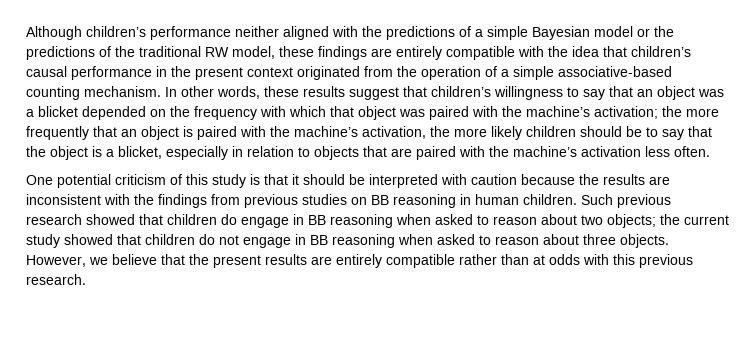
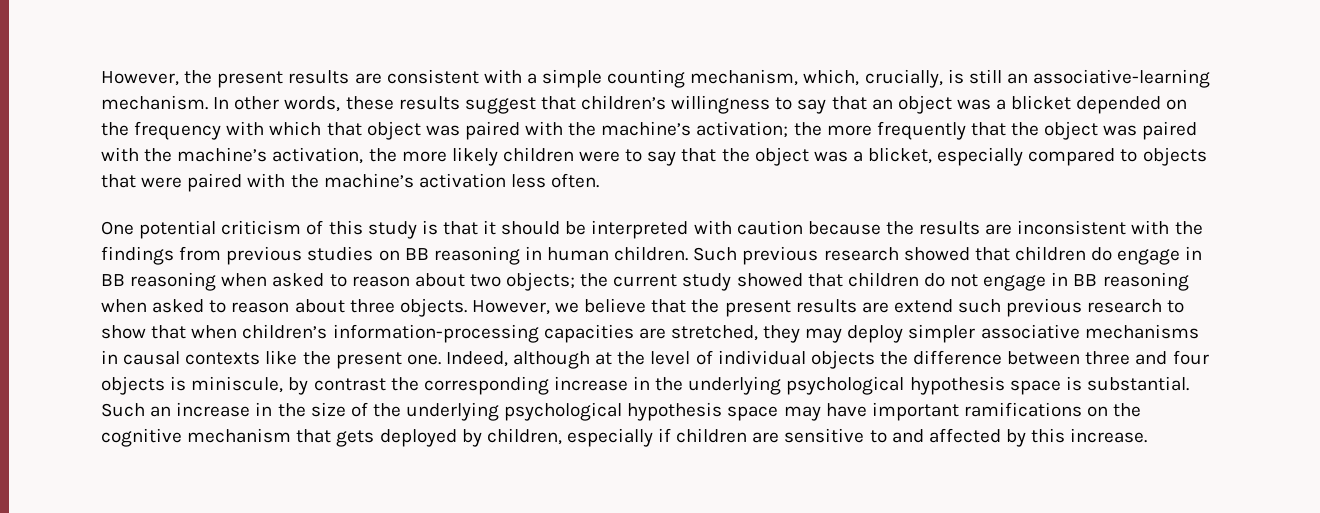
- Although children’s performance neither aligned with the predictions of a simple Bayesian model or the predictions of the traditional RW model, these findings are entirely compatible with the idea that children’s causal performance in the present context originated from the operation of a simple associative-based counting mechanism.
+ However, the present results are consistent with a simple counting mechanism, which, crucially, is still an associative-learning mechanism.
- the more frequently that an object is paired with the machine’s activation, the more likely children should be to say that the object is a blicket, especially in relation to objects that are paired with the machine’s activation less often.
+ the more frequently that the object was paired with the machine’s activation, the more likely children were to say that the object was a blicket, especially compared to objects that were paired with the machine’s activation less often.
- However, we believe that the present results are entirely compatible rather than at odds with this previous research.
+ However, we believe that the present results are extend such previous research to show that when children’s information-processing capacities are stretched, they may deploy simpler associative mechanisms in causal contexts like the present one. Indeed, although at the level of individual objects the difference between three and four objects is miniscule, by contrast the corresponding increase in the underlying psychological hypothesis space is substantial. Such an increase in the size of the underlying psychological hypothesis space may have important ramifications on the cognitive mechanism that gets deployed by children, especially if children are sensitive to and affected by this increase.

